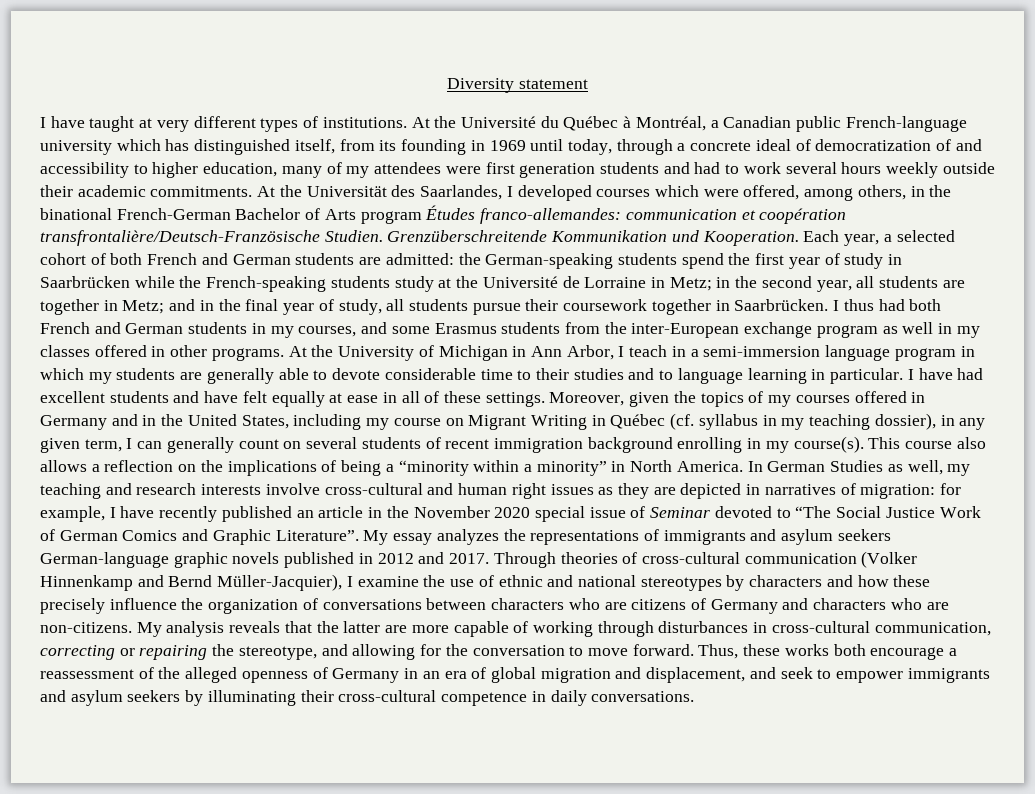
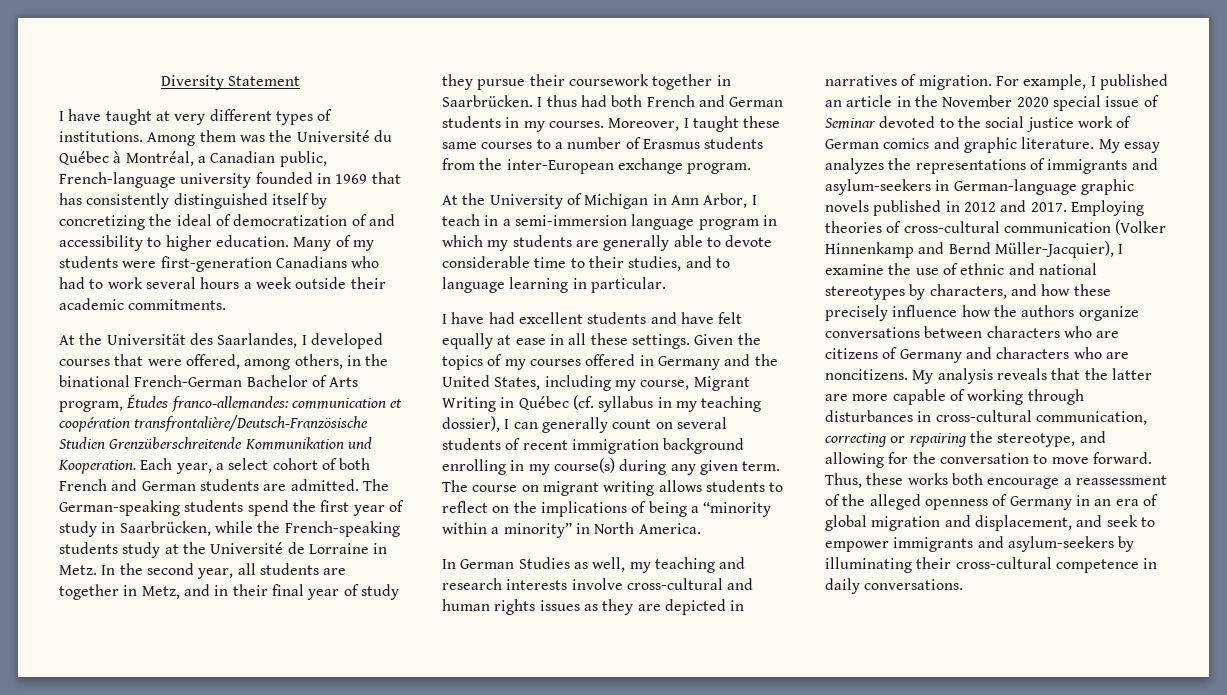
- Diversity statement
+ Diversity Statement
- At the Université du Québec à Montréal, a Canadian public French-language university which has distinguished itself, from its founding in 1969 until today, through a concrete ideal of democratization of and accessibility to higher education, many of my attendees were first generation students and had to work several hours weekly outside their academic commitments. At the Universität des Saarlandes, I developed courses which were offered, among others, in the binational French-German Bachelor of Arts program Études franco-allemandes: communication et coopération transfrontalière/Deutsch-Französische Studien. Grenzüberschreitende Kommunikation und Kooperation.
+ Among them was the Université du Québec à Montréal, a Canadian public, French-language university founded in 1969 that has consistently distinguished itself by concretizing the ideal of democratization of and accessibility to higher education. Many of my students were first-generation Canadians who had to work several hours a week outside their academic commitments.
+ At the Universität des Saarlandes, I developed courses that were offered, among others, in the binational French-German Bachelor of Arts program, Études franco-allemandes: communication et coopération transfrontalière/Deutsch-Französische Studien Grenzüberschreitende Kommunikation und Kooperation.
- Each year, a selected cohort of both French and German students are admitted: the German-speaking students spend the first year of study in Saarbrücken while the French-speaking students study at the Université de Lorraine in Metz; in the second year, all students are together in Metz; and in the final year of study, all students pursue their coursework together in Saarbrücken.
+ Each year, a select cohort of both French and German students are admitted. The German-speaking students spend the first year of study in Saarbrücken, while the French-speaking students study at the Université de Lorraine in Metz. In the second year, all students are together in Metz, and in their final year of study they pursue their coursework together in Saarbrücken.
- I thus had both French and German students in my courses, and some Erasmus students from the inter-European exchange program as well in my classes offered in other programs. At the University of Michigan in Ann Arbor, I teach in a semi-immersion language program in which my students are generally able to devote considerable time to their studies and to language learning in particular. I have had excellent students and have felt equally at ease in all of these settings.
+ I thus had both French and German students in my courses. Moreover, I taught these same courses to a number of Erasmus students from the inter-European exchange program.
+ At the University of Michigan in Ann Arbor, I teach in a semi-immersion language program in which my students are generally able to devote considerable time to their studies, and to language learning in particular.
+ I have had excellent students and have felt equally at ease in all these settings.
- Moreover, given the topics of my courses offered in Germany and in the United States, including my course on Migrant Writing in Québec (cf. syllabus in my teaching dossier), in any given term, I can generally count on several students of recent immigration background enrolling in my course(s). This course also allows a reflection on the implications of being a “minority within a minority” in North America. In German Studies as well, my teaching and research interests involve cross-cultural and human right issues as they are depicted in narratives of migration: for example, I have recently published an article in the November 2020 special issue of Seminar devoted to “The Social Justice Work of German Comics and Graphic Literature”.
+ Given the topics of my courses offered in Germany and the United States, including my course, Migrant Writing in Québec (cf. syllabus in my teaching dossier), I can generally count on several students of recent immigration background enrolling in my course(s) during any given term. The course on migrant writing allows students to reflect on the implications of being a “minority within a minority” in North America.
+ In German Studies as well, my teaching and research interests involve cross-cultural and human rights issues as they are depicted in narratives of migration. For example, I published an article in the November 2020 special issue of Seminar devoted to the social justice work of German comics and graphic literature.
- My essay analyzes the representations of immigrants and asylum seekers German-language graphic novels published in 2012 and 2017.
+ My essay analyzes the representations of immigrants and asylum-seekers in German-language graphic novels published in 2012 and 2017.
- Through theories of cross-cultural communication (Volker Hinnenkamp and Bernd Müller-Jacquier), I examine the use of ethnic and national stereotypes by characters and how these precisely influence the organization of conversations between characters who are citizens of Germany and characters who are non-citizens.
+ Employing theories of cross-cultural communication (Volker Hinnenkamp and Bernd Müller-Jacquier), I examine the use of ethnic and national stereotypes by characters, and how these precisely influence how the authors organize conversations between characters who are citizens of Germany and characters who are noncitizens.
- Thus, these works both encourage a reassessment of the alleged openness of Germany in an era of global migration and displacement, and seek to empower immigrants and asylum seekers by illuminating their cross-cultural competence in daily conversations.
+ Thus, these works both encourage a reassessment of the alleged openness of Germany in an era of global migration and displacement, and seek to empower immigrants and asylum-seekers by illuminating their cross-cultural competence in daily conversations.

